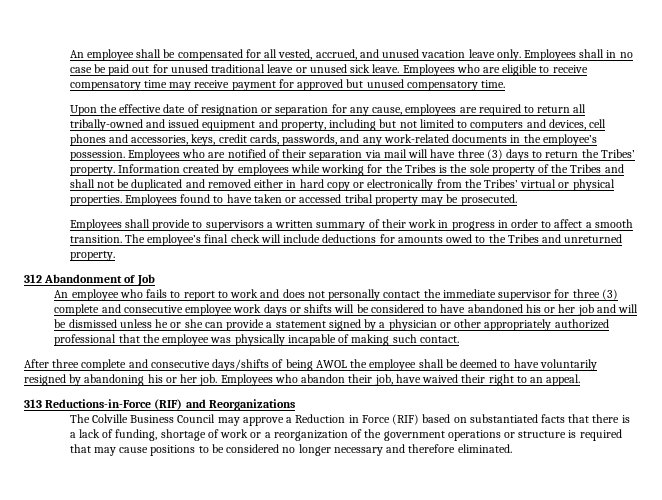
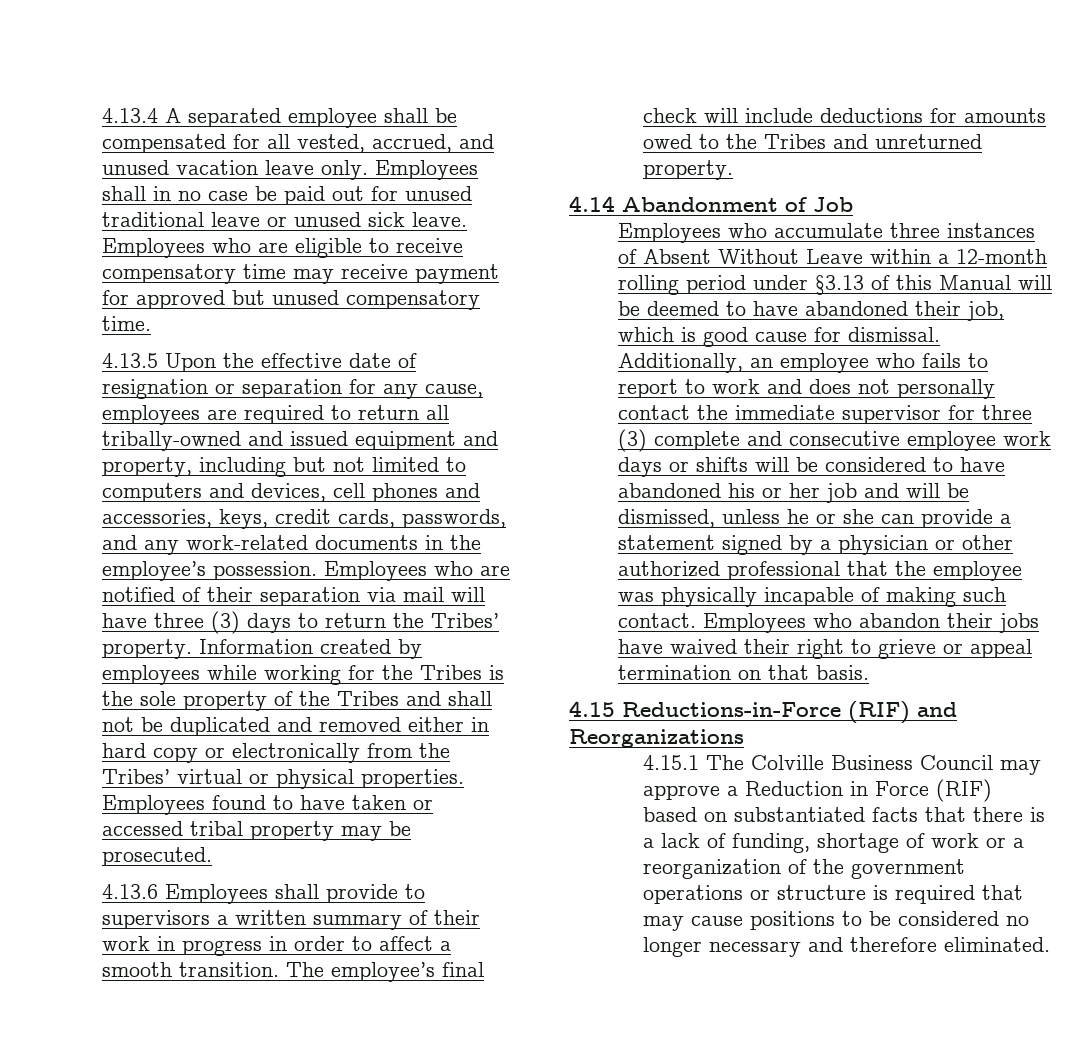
- An employee shall be compensated for all vested, accrued, and unused vacation leave only.
+ 4.13.4 A separated employee shall be compensated for all vested, accrued, and unused vacation leave only.
- Upon the effective date of resignation or separation for any cause, employees are required to return all tribally-owned and issued equipment and property, including but not limited to computers and devices, cell phones and accessories, keys, credit cards, passwords, and any work-related documents in the employee’s possession.
+ 4.13.5 Upon the effective date of resignation or separation for any cause, employees are required to return all tribally-owned and issued equipment and property, including but not limited to computers and devices, cell phones and accessories, keys, credit cards, passwords, and any work-related documents in the employee’s possession.
- Employees shall provide to supervisors a written summary of their work in progress in order to affect a smooth transition.
+ 4.13.6 Employees shall provide to supervisors a written summary of their work in progress in order to affect a smooth transition.
- 312 Abandonment of Job
+ 4.14 Abandonment of Job
- An employee who fails to report to work and does not personally contact the immediate supervisor for three (3) complete and consecutive employee work days or shifts will be considered to have abandoned his or her job and will be dismissed unless he or she can provide a statement signed by a physician or other appropriately authorized professional that the employee was physically incapable of making such contact.
- After three complete and consecutive days/shifts of being AWOL the employee shall be deemed to have voluntarily resigned by abandoning his or her job.
+ Employees who accumulate three instances of Absent Without Leave within a 12-month rolling period under §3.13 of this Manual will be deemed to have abandoned their job, which is good cause for dismissal. Additionally, an employee who fails to report to work and does not personally contact the immediate supervisor for three (3) complete and consecutive employee work days or shifts will be considered to have abandoned his or her job and will be dismissed, unless he or she can provide a statement signed by a physician or other authorized professional that the employee was physically incapable of making such contact.
- Employees who abandon their job, have waived their right to an appeal.
- 313 Reductions-in-Force (RIF) and Reorganizations
+ Employees who abandon their jobs have waived their right to grieve or appeal termination on that basis.
+ 4.15 Reductions-in-Force (RIF) and Reorganizations
- The Colville Business Council may approve a Reduction in Force (RIF) based on substantiated facts that there is a lack of funding, shortage of work or a reorganization of the government operations or structure is required that may cause positions to be considered no longer necessary and therefore eliminated.
+ 4.15.1 The Colville Business Council may approve a Reduction in Force (RIF) based on substantiated facts that there is a lack of funding, shortage of work or a reorganization of the government operations or structure is required that may cause positions to be considered no longer necessary and therefore eliminated.

